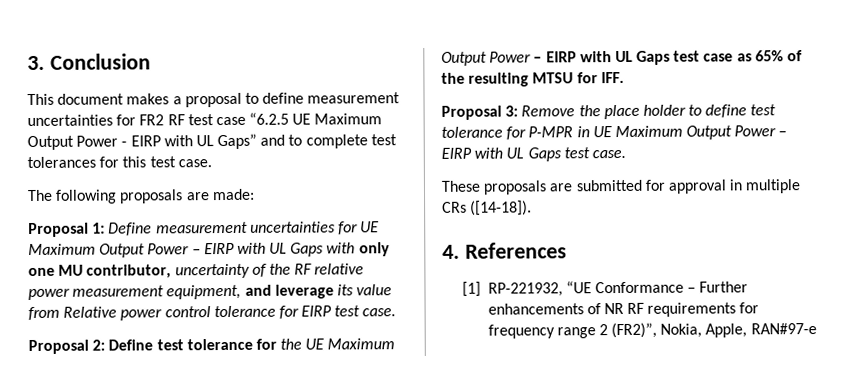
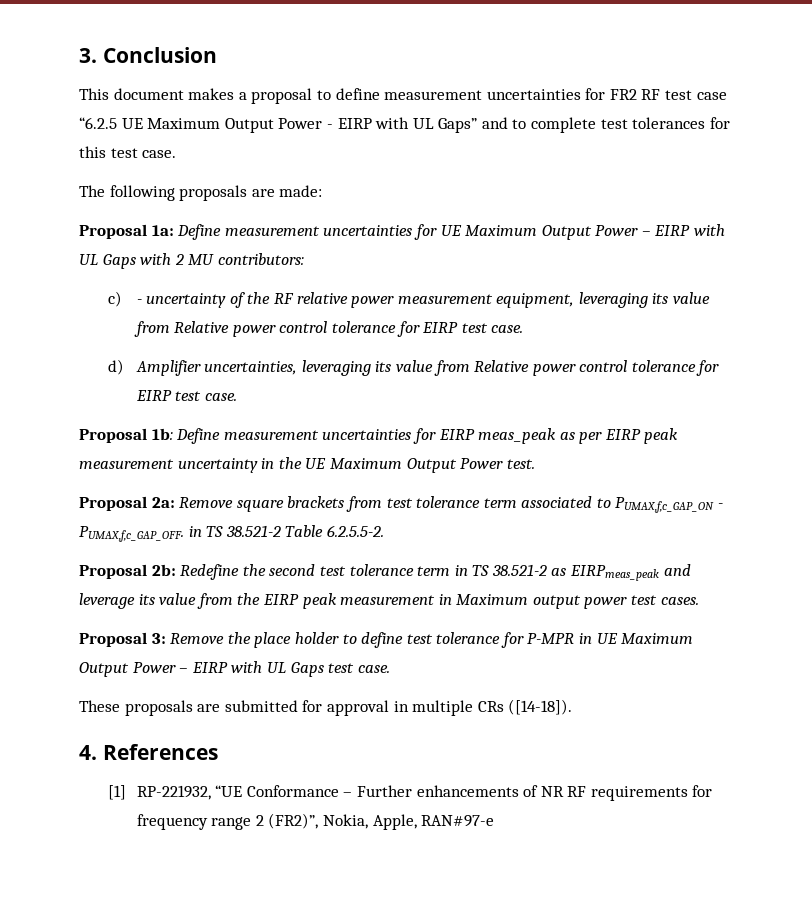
- Proposal 1: Define measurement uncertainties for UE Maximum Output Power – EIRP with UL Gaps with only one MU contributor, uncertainty of the RF relative power measurement equipment, and leverage its value from Relative power control tolerance for EIRP test case.
+ Proposal 1a: Define measurement uncertainties for UE Maximum Output Power – EIRP with UL Gaps with 2 MU contributors:
+ c) - uncertainty of the RF relative power measurement equipment, leveraging its value from Relative power control tolerance for EIRP test case.
+ d) Amplifier uncertainties, leveraging its value from Relative power control tolerance for EIRP test case.
- Proposal 2: Define test tolerance for the UE Maximum Output Power – EIRP with UL Gaps test case as 65% of the resulting MTSU for IFF.
+ Proposal 1b: Define measurement uncertainties for EIRP meas_peak as per EIRP peak measurement uncertainty in the UE Maximum Output Power test.
+ Proposal 2a: Remove square brackets from test tolerance term associated to PUMAX,f,c_GAP_ON - PUMAX,f,c_GAP_OFF. in TS 38.521-2 Table 6.2.5.5-2.
+ Proposal 2b: Redefine the second test tolerance term in TS 38.521-2 as EIRPmeas_peak and leverage its value from the EIRP peak measurement in Maximum output power test cases.

